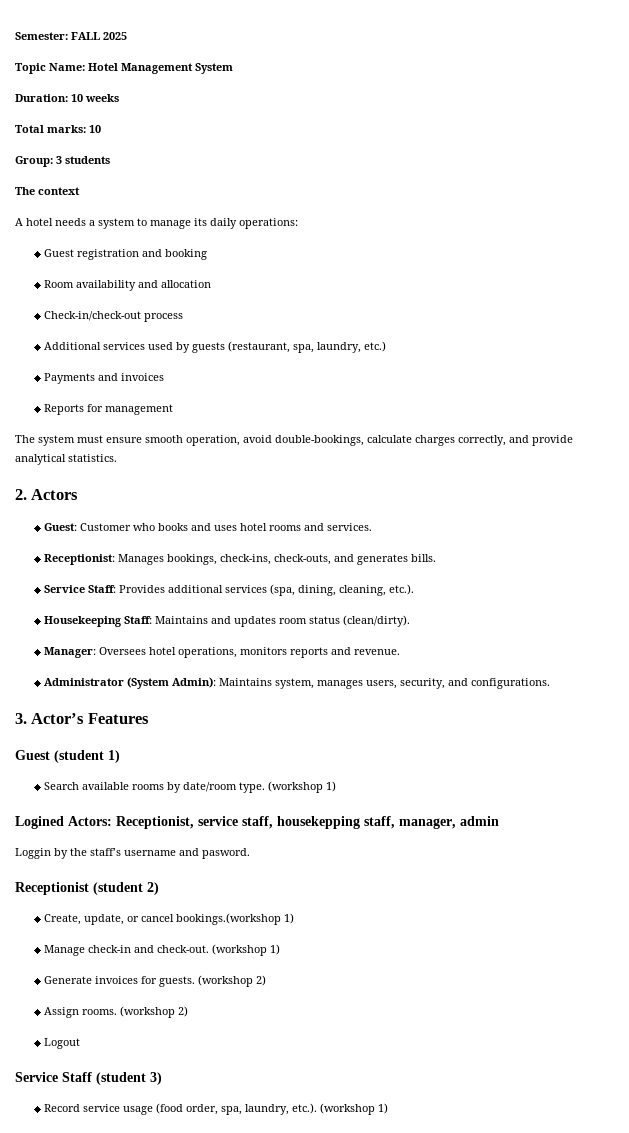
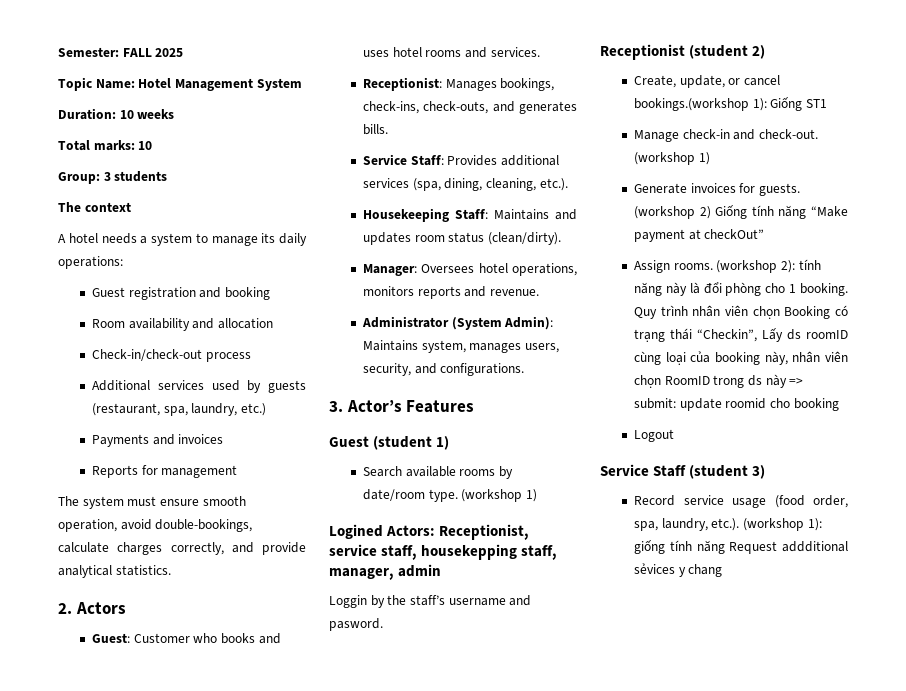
- Create, update, or cancel bookings.(workshop 1)
+ Create, update, or cancel bookings.(workshop 1): Giống ST1
- Generate invoices for guests. (workshop 2)
- Assign rooms. (workshop 2)
+ Generate invoices for guests. (workshop 2) Giống tính năng “Make payment at checkOut”
+ Assign rooms. (workshop 2): tính năng này là đổi phòng cho 1 booking. Quy trình nhân viên chọn Booking có trạng thái “Checkin”, Lấy ds roomID cùng loại của booking này, nhân viên chọn RoomID trong ds này => submit: update roomid cho booking
- Record service usage (food order, spa, laundry, etc.). (workshop 1)
+ Record service usage (food order, spa, laundry, etc.). (workshop 1): giống tính năng Request addditional sẻvices y chang

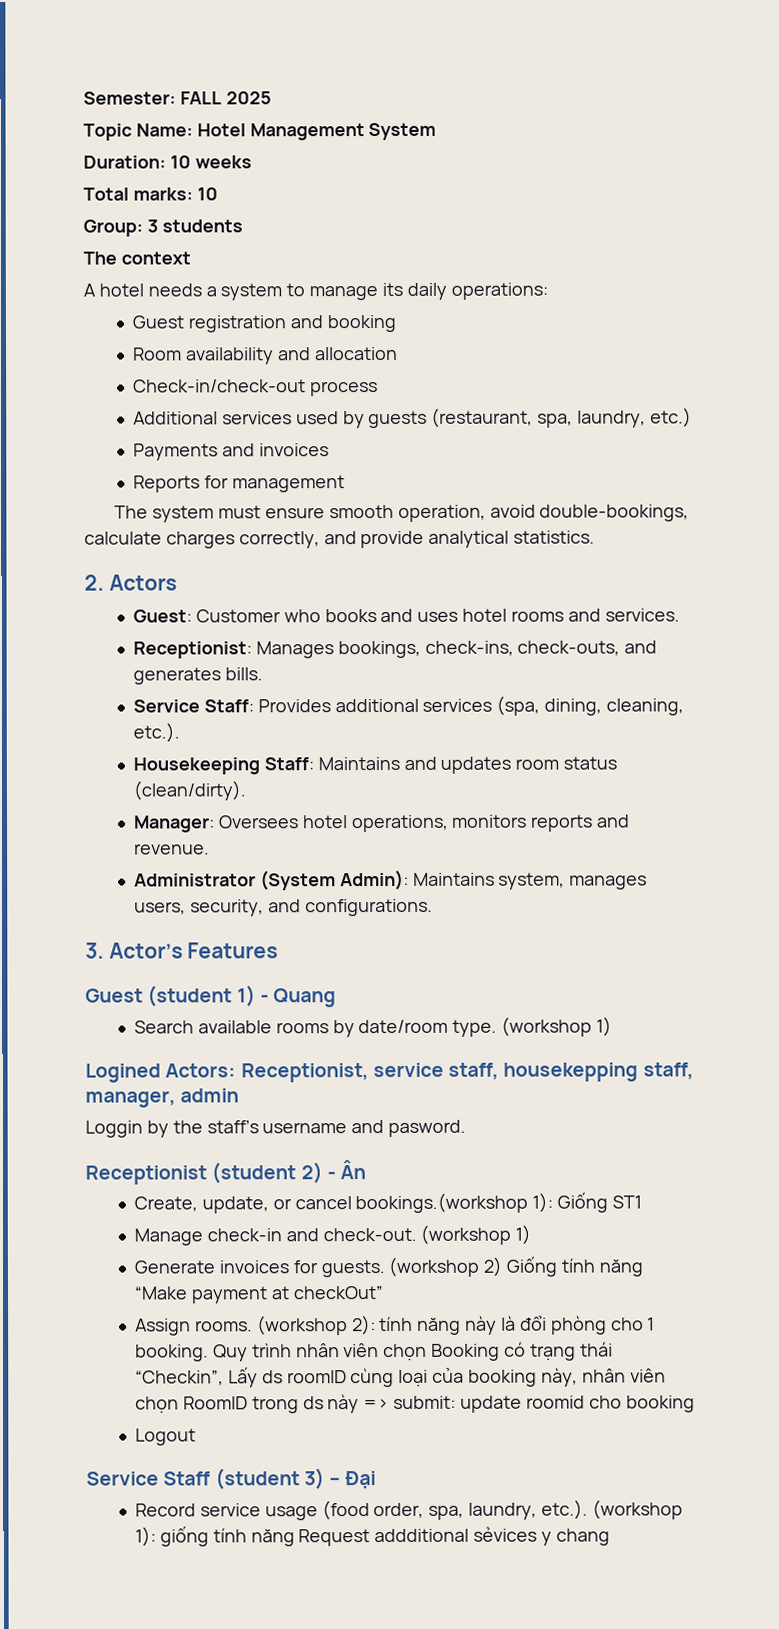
- Guest (student 1)
+ Guest (student 1) - Quang
- Receptionist (student 2)
+ Receptionist (student 2) - Ân
- Service Staff (student 3)
+ Service Staff (student 3) – Đại

